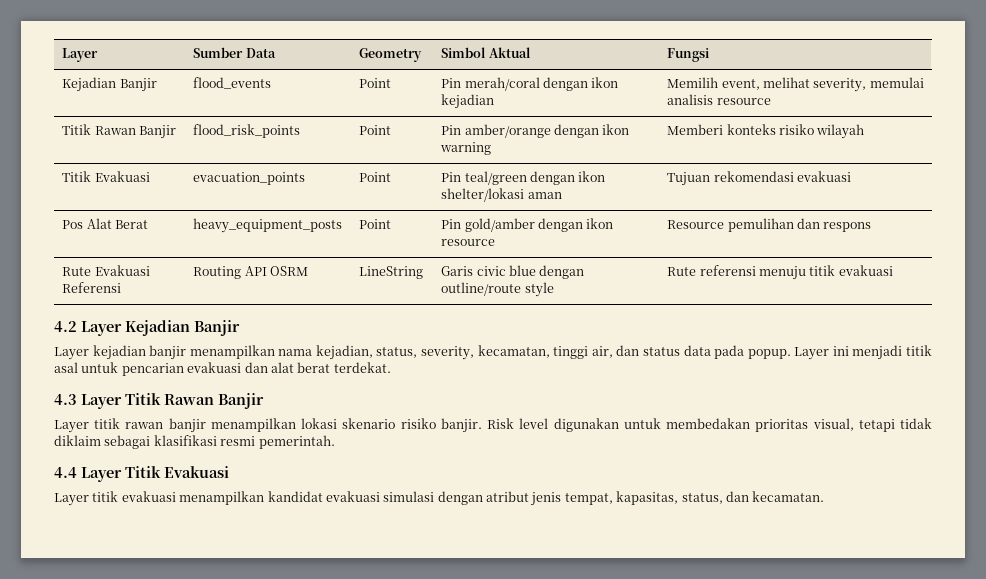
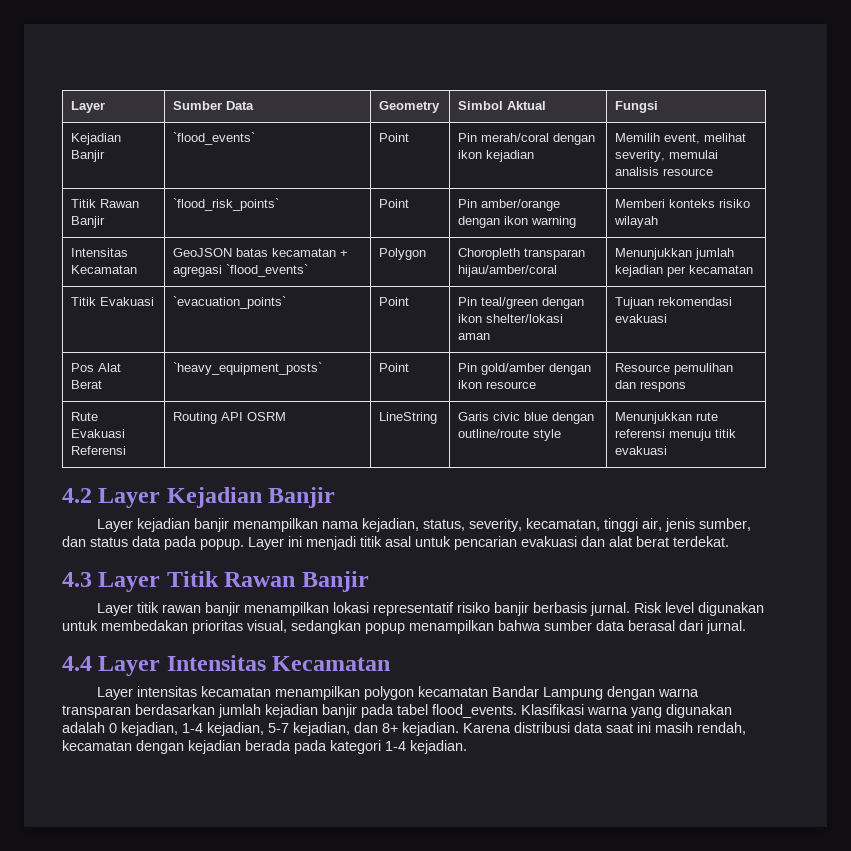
- Kejadian Banjir | flood_events | Point | Pin merah/coral dengan ikon kejadian | Memilih event, melihat severity, memulai analisis resource
+ Kejadian Banjir | `flood_events` | Point | Pin merah/coral dengan ikon kejadian | Memilih event, melihat severity, memulai analisis resource
- Titik Rawan Banjir | flood_risk_points | Point | Pin amber/orange dengan ikon warning | Memberi konteks risiko wilayah
+ Titik Rawan Banjir | `flood_risk_points` | Point | Pin amber/orange dengan ikon warning | Memberi konteks risiko wilayah
+ Intensitas Kecamatan | GeoJSON batas kecamatan + agregasi `flood_events` | Polygon | Choropleth transparan hijau/amber/coral | Menunjukkan jumlah kejadian per kecamatan
- Titik Evakuasi | evacuation_points | Point | Pin teal/green dengan ikon shelter/lokasi aman | Tujuan rekomendasi evakuasi
+ Titik Evakuasi | `evacuation_points` | Point | Pin teal/green dengan ikon shelter/lokasi aman | Tujuan rekomendasi evakuasi
- Pos Alat Berat | heavy_equipment_posts | Point | Pin gold/amber dengan ikon resource | Resource pemulihan dan respons
+ Pos Alat Berat | `heavy_equipment_posts` | Point | Pin gold/amber dengan ikon resource | Resource pemulihan dan respons
- Rute Evakuasi Referensi | Routing API OSRM | LineString | Garis civic blue dengan outline/route style | Rute referensi menuju titik evakuasi
+ Rute Evakuasi Referensi | Routing API OSRM | LineString | Garis civic blue dengan outline/route style | Menunjukkan rute referensi menuju titik evakuasi
- Layer kejadian banjir menampilkan nama kejadian, status, severity, kecamatan, tinggi air, dan status data pada popup.
+ Layer kejadian banjir menampilkan nama kejadian, status, severity, kecamatan, tinggi air, jenis sumber, dan status data pada popup.
- Layer titik rawan banjir menampilkan lokasi skenario risiko banjir.
+ Layer titik rawan banjir menampilkan lokasi representatif risiko banjir berbasis jurnal.
- Risk level digunakan untuk membedakan prioritas visual, tetapi tidak diklaim sebagai klasifikasi resmi pemerintah.
+ Risk level digunakan untuk membedakan prioritas visual, sedangkan popup menampilkan bahwa sumber data berasal dari jurnal.
- 4.4 Layer Titik Evakuasi
- Layer titik evakuasi menampilkan kandidat evakuasi simulasi dengan atribut jenis tempat, kapasitas, status, dan kecamatan.
+ 4.4 Layer Intensitas Kecamatan
+ Layer intensitas kecamatan menampilkan polygon kecamatan Bandar Lampung dengan warna transparan berdasarkan jumlah kejadian banjir pada tabel flood_events. Klasifikasi warna yang digunakan adalah 0 kejadian, 1-4 kejadian, 5-7 kejadian, dan 8+ kejadian. Karena distribusi data saat ini masih rendah, kecamatan dengan kejadian berada pada kategori 1-4 kejadian.

